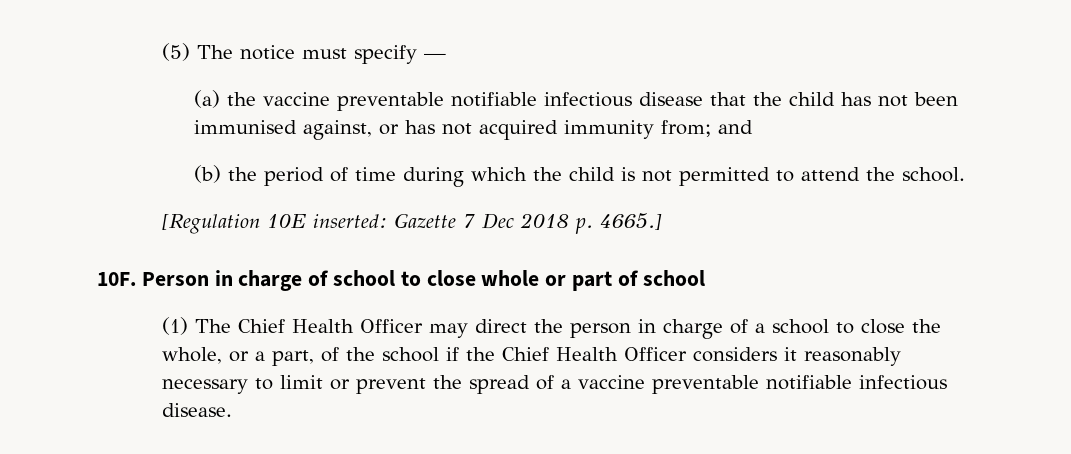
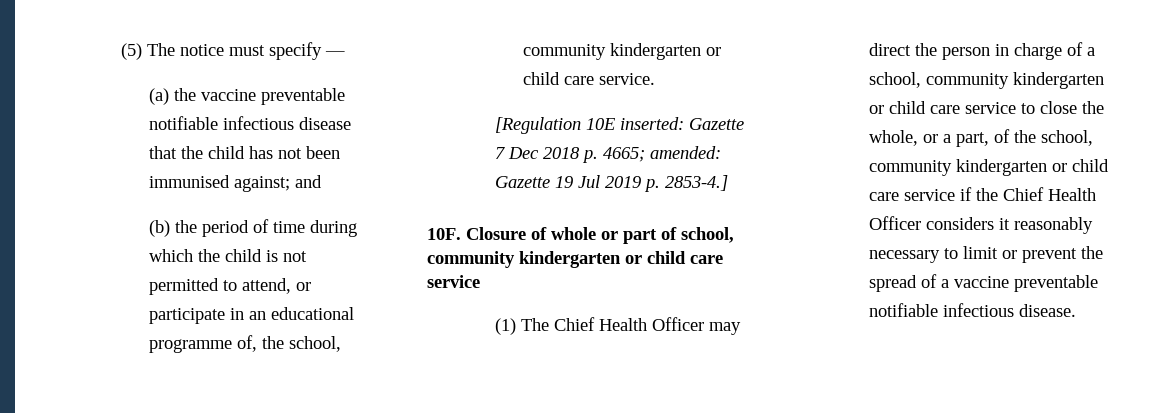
- (a) the vaccine preventable notifiable infectious disease that the child has not been immunised against, or has not acquired immunity from; and
+ (a) the vaccine preventable notifiable infectious disease that the child has not been immunised against; and
- (b) the period of time during which the child is not permitted to attend the school.
+ (b) the period of time during which the child is not permitted to attend, or participate in an educational programme of, the school, community kindergarten or child care service.
- [Regulation 10E inserted: Gazette 7 Dec 2018 p. 4665.]
- 10F. Person in charge of school to close whole or part of school
+ [Regulation 10E inserted: Gazette 7 Dec 2018 p. 4665; amended: Gazette 19 Jul 2019 p. 2853-4.]
+ 10F. Closure of whole or part of school, community kindergarten or child care service
- (1) The Chief Health Officer may direct the person in charge of a school to close the whole, or a part, of the school if the Chief Health Officer considers it reasonably necessary to limit or prevent the spread of a vaccine preventable notifiable infectious disease.
+ (1) The Chief Health Officer may direct the person in charge of a school, community kindergarten or child care service to close the whole, or a part, of the school, community kindergarten or child care service if the Chief Health Officer considers it reasonably necessary to limit or prevent the spread of a vaccine preventable notifiable infectious disease.

